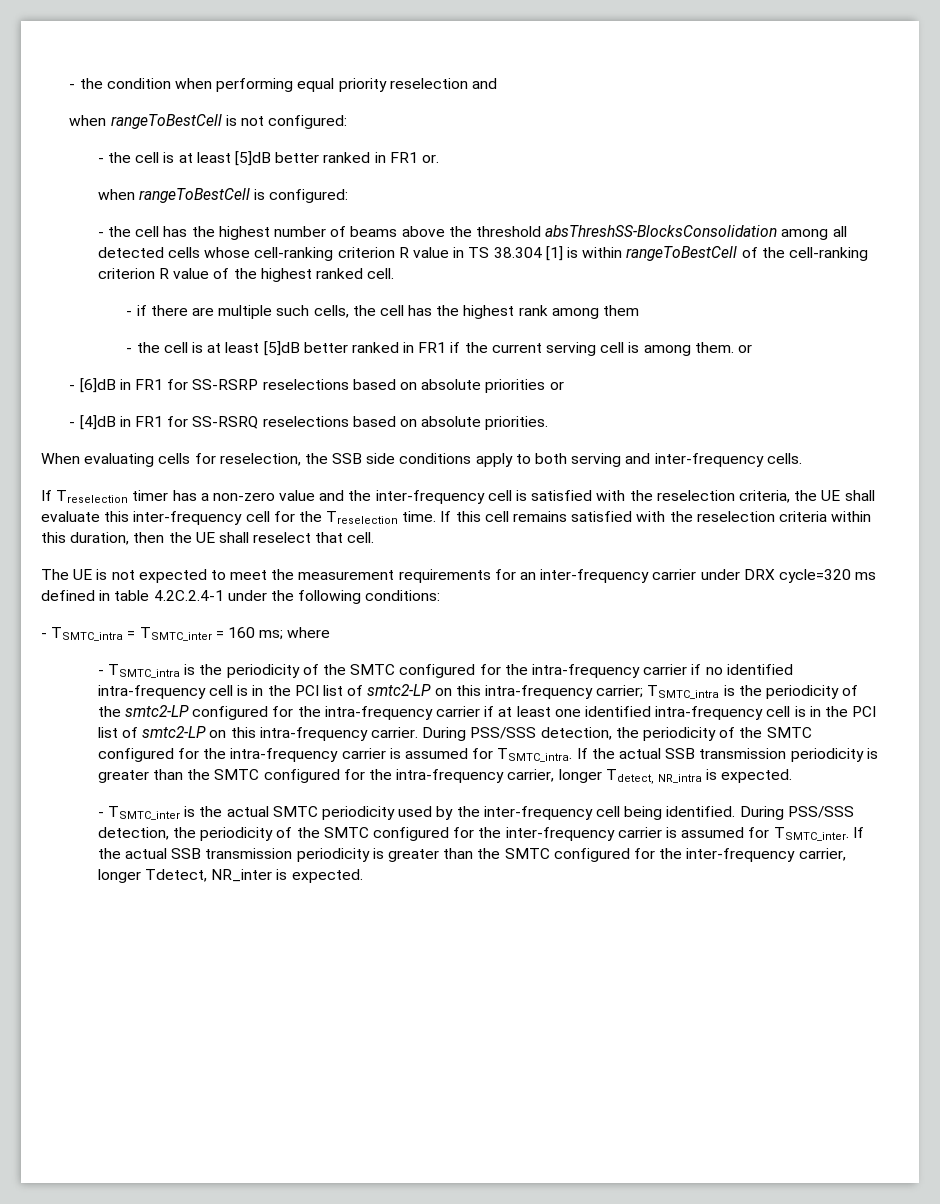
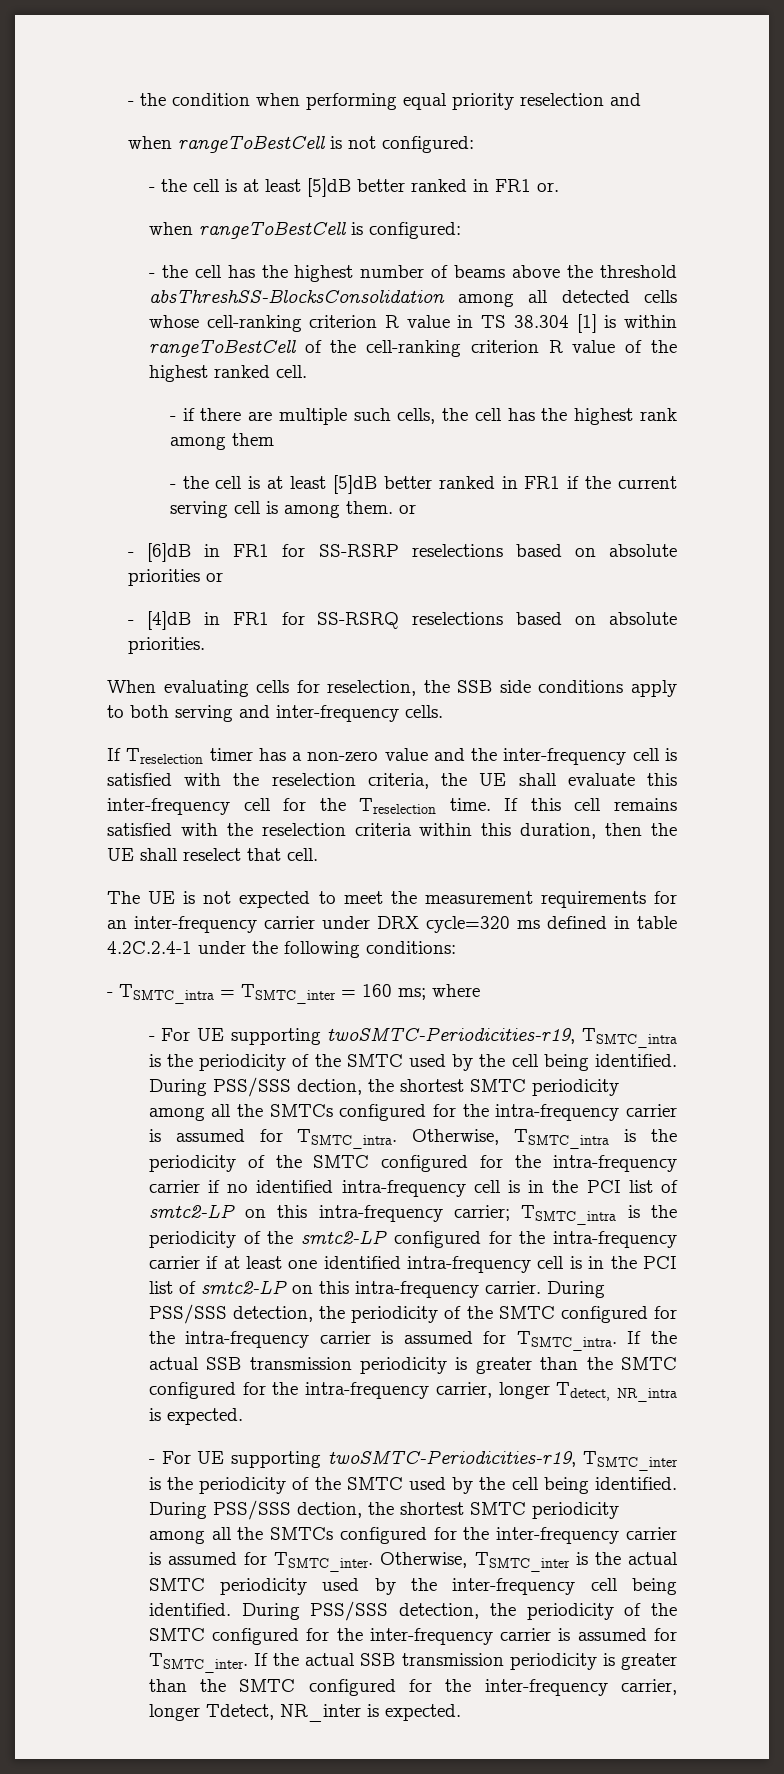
- - TSMTC_intra is the periodicity of the SMTC configured for the intra-frequency carrier if no identified intra-frequency cell is in the PCI list of smtc2-LP on this intra-frequency carrier; TSMTC_intra is the periodicity of the smtc2-LP configured for the intra-frequency carrier if at least one identified intra-frequency cell is in the PCI list of smtc2-LP on this intra-frequency carrier.
+ - For UE supporting twoSMTC-Periodicities-r19, TSMTC_intra is the periodicity of the SMTC used by the cell being identified. During PSS/SSS dection, the shortest SMTC periodicity among all the SMTCs configured for the intra-frequency carrier is assumed for TSMTC_intra. Otherwise, TSMTC_intra is the periodicity of the SMTC configured for the intra-frequency carrier if no identified intra-frequency cell is in the PCI list of smtc2-LP on this intra-frequency carrier; TSMTC_intra is the periodicity of the smtc2-LP configured for the intra-frequency carrier if at least one identified intra-frequency cell is in the PCI list of smtc2-LP on this intra-frequency carrier.
- - TSMTC_inter is the actual SMTC periodicity used by the inter-frequency cell being identified.
+ - For UE supporting twoSMTC-Periodicities-r19, TSMTC_inter is the periodicity of the SMTC used by the cell being identified. During PSS/SSS dection, the shortest SMTC periodicity among all the SMTCs configured for the inter-frequency carrier is assumed for TSMTC_inter. Otherwise, TSMTC_inter is the actual SMTC periodicity used by the inter-frequency cell being identified.

